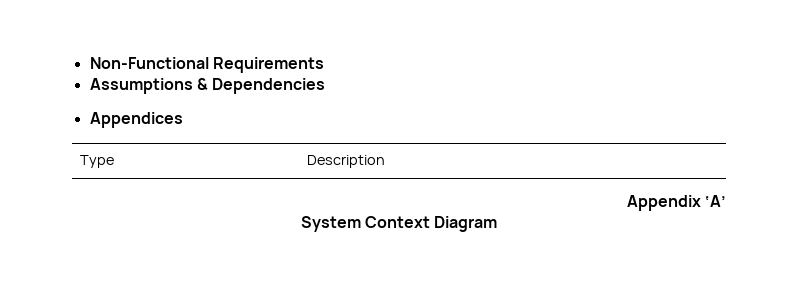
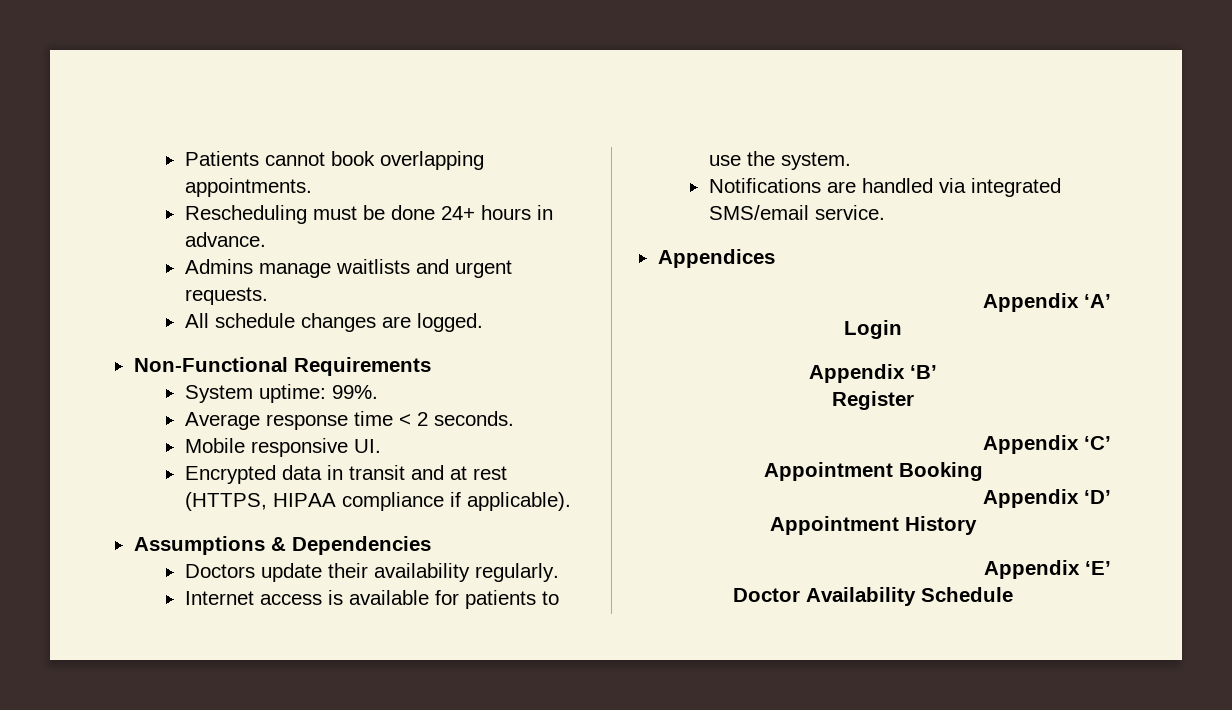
+ Patients cannot book overlapping appointments.
+ Rescheduling must be done 24+ hours in advance.
+ Admins manage waitlists and urgent requests.
+ All schedule changes are logged.
  Non-Functional Requirements
+ System uptime: 99%.
+ Average response time < 2 seconds.
+ Mobile responsive UI.
+ Encrypted data in transit and at rest (HTTPS, HIPAA compliance if applicable).
  Assumptions & Dependencies
+ Doctors update their availability regularly.
+ Internet access is available for patients to use the system.
+ Notifications are handled via integrated SMS/email service.
- Type | Description
- System Context Diagram
+ Login
+ Appendix ‘B’
+ Register
+ Appendix ‘C’
+ Appointment Booking
+ Appendix ‘D’
+ Appointment History
+ Appendix ‘E’
+ Doctor Availability Schedule

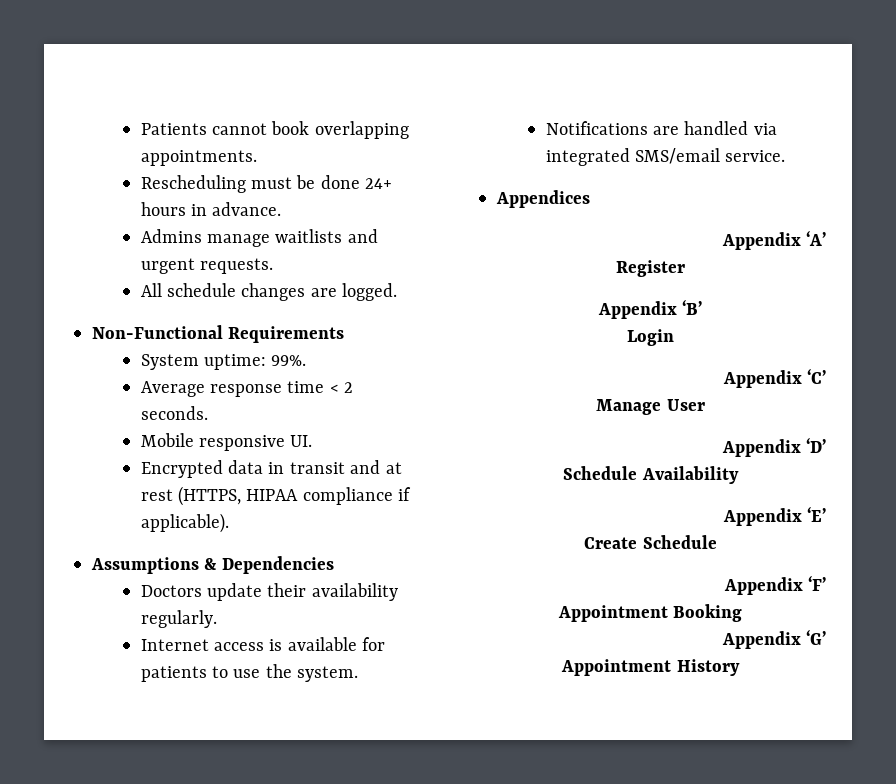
- Login
+ Register
- Register
+ Login
+ Manage User
+ Appendix ‘D’
+ Schedule Availability
+ Appendix ‘E’
+ Create Schedule
+ Appendix ‘F’
- Appendix ‘D’
+ Appendix ‘G’
- Appendix ‘E’
- Doctor Availability Schedule

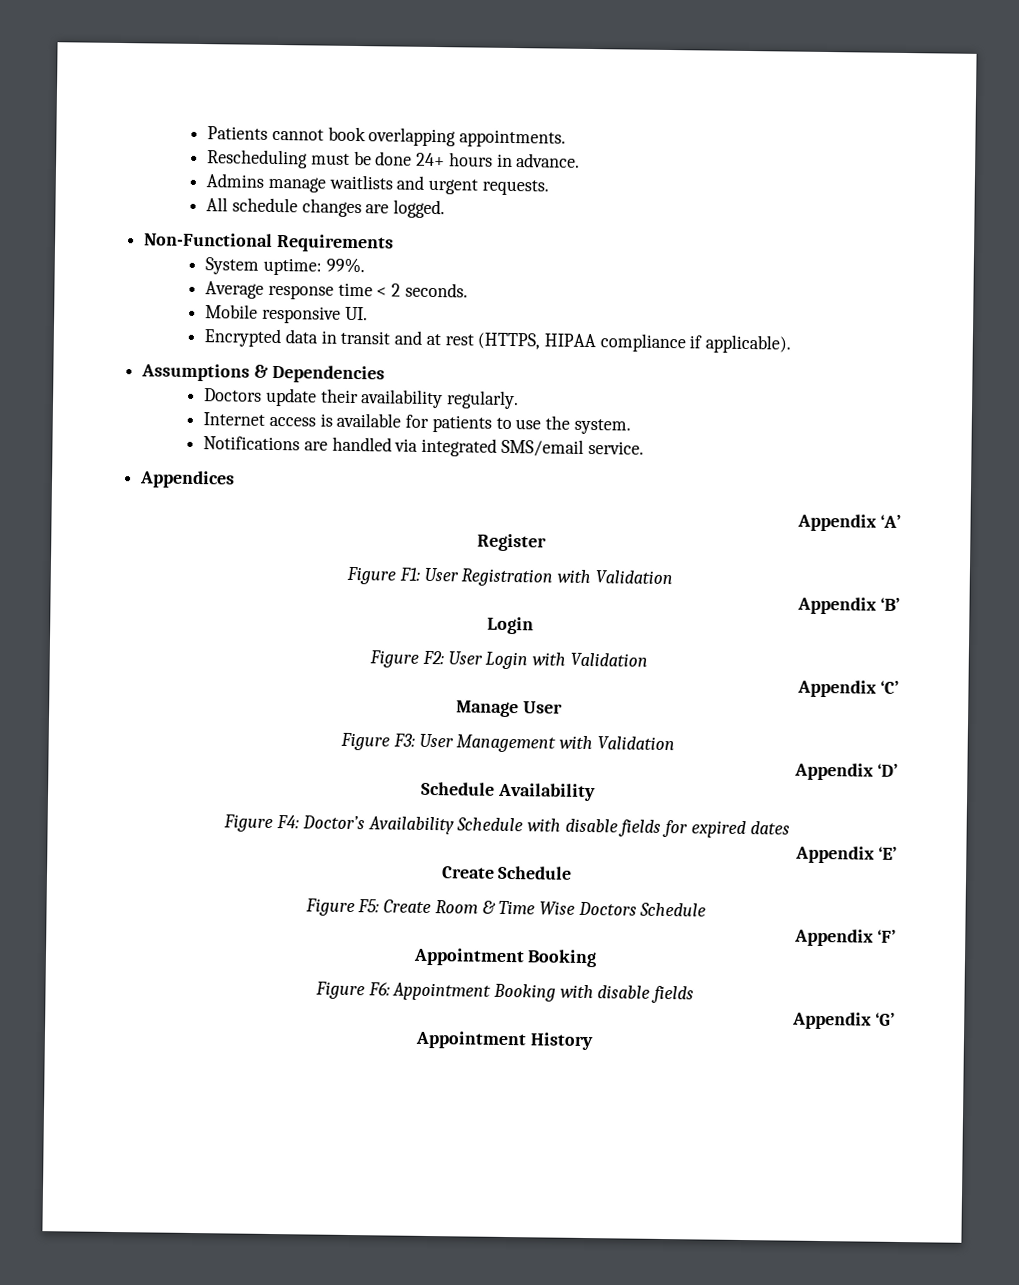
+ Figure F1: User Registration with Validation
  Appendix ‘B’
  Login
+ Figure F2: User Login with Validation
  Appendix ‘C’
  Manage User
+ Figure F3: User Management with Validation
  Appendix ‘D’
  Schedule Availability
+ Figure F4: Doctor’s Availability Schedule with disable fields for expired dates
  Appendix ‘E’
  Create Schedule
+ Figure F5: Create Room & Time Wise Doctors Schedule
  Appendix ‘F’
  Appointment Booking
+ Figure F6: Appointment Booking with disable fields

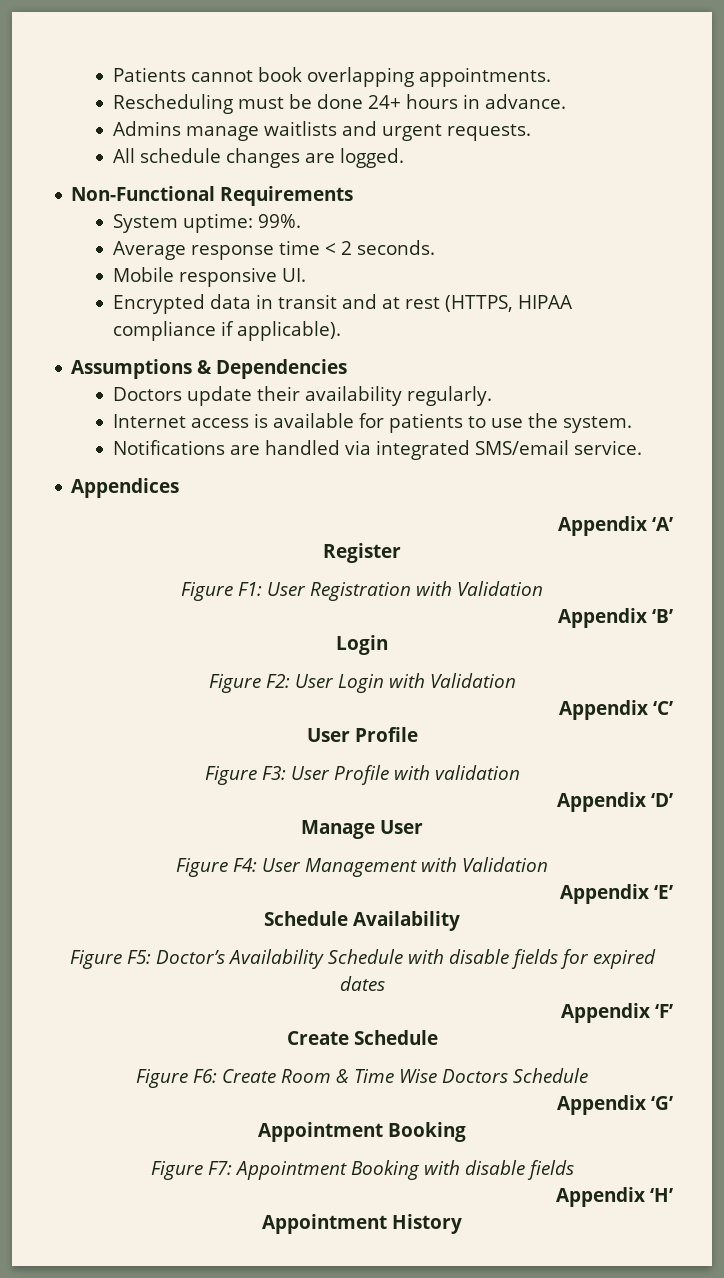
  Appendix ‘C’
+ User Profile
+ Figure F3: User Profile with validation
+ Appendix ‘D’
- Figure F3: User Management with Validation
+ Figure F4: User Management with Validation
- Appendix ‘D’
+ Appendix ‘E’
- Figure F4: Doctor’s Availability Schedule with disable fields for expired dates
+ Figure F5: Doctor’s Availability Schedule with disable fields for expired dates
- Appendix ‘E’
+ Appendix ‘F’
- Figure F5: Create Room & Time Wise Doctors Schedule
+ Figure F6: Create Room & Time Wise Doctors Schedule
- Appendix ‘F’
+ Appendix ‘G’
- Figure F6: Appointment Booking with disable fields
+ Figure F7: Appointment Booking with disable fields
- Appendix ‘G’
+ Appendix ‘H’

